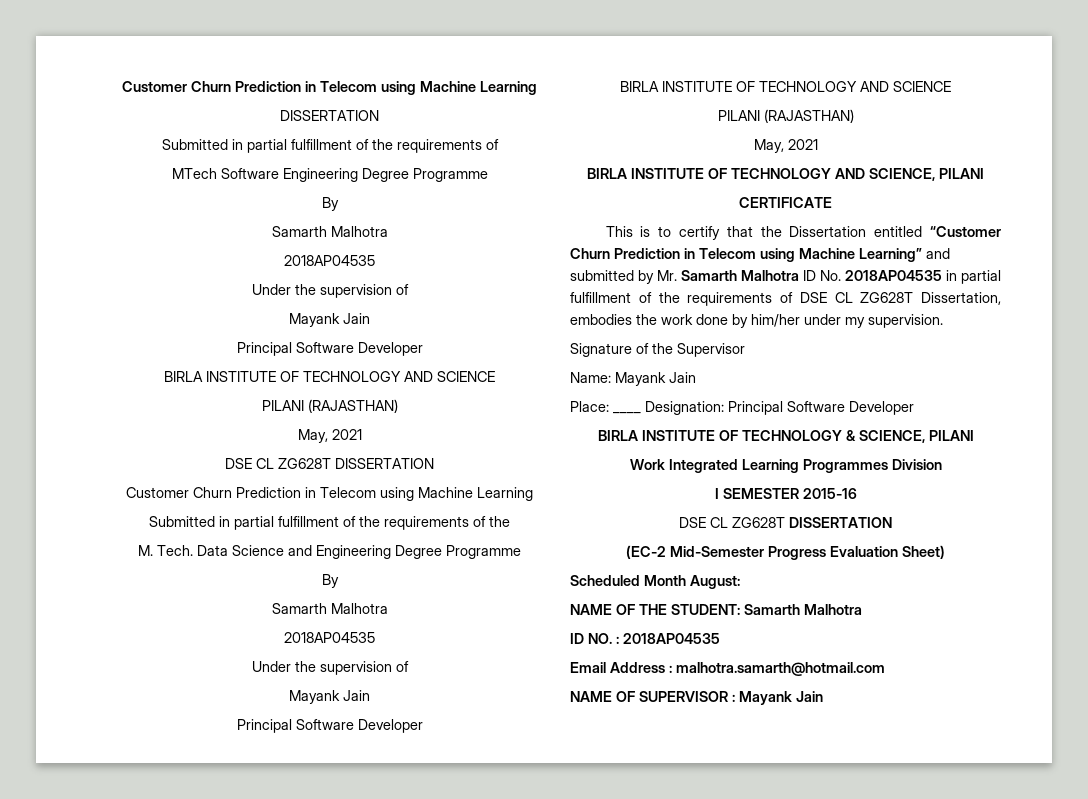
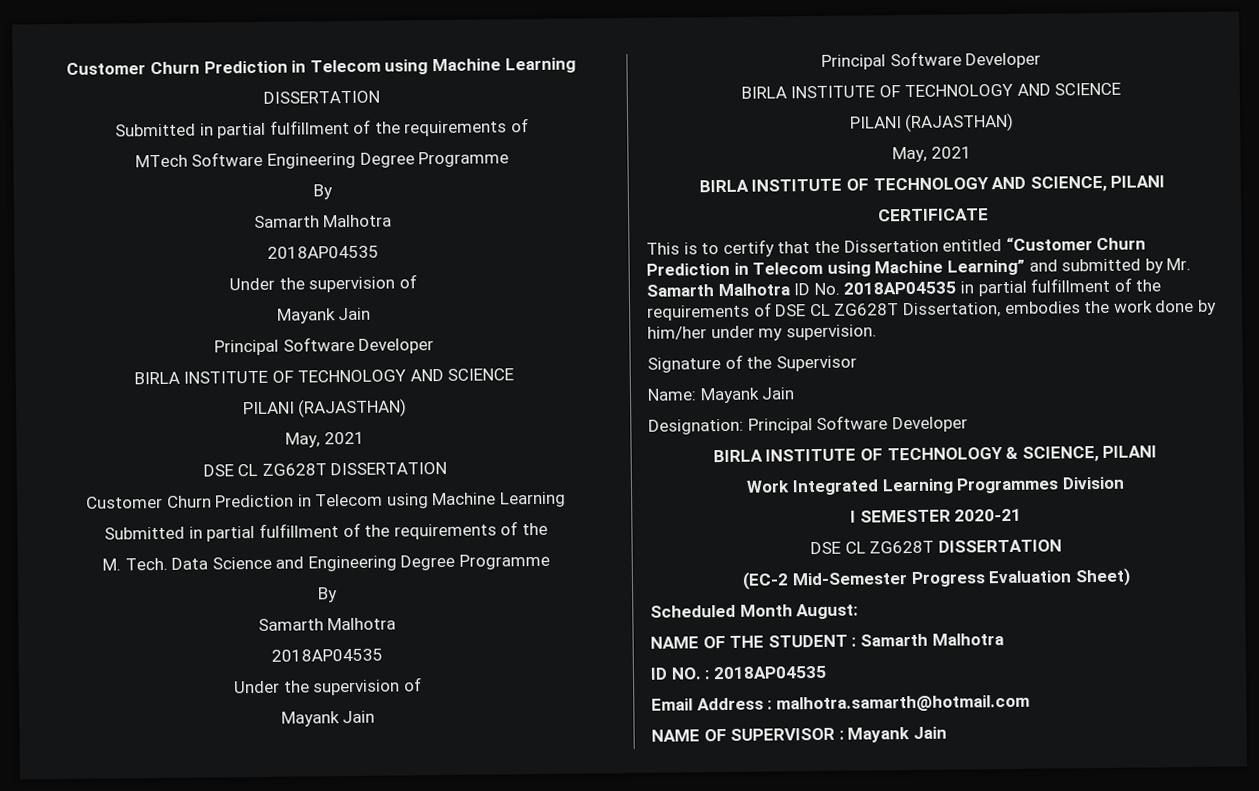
- Place: ____ Designation: Principal Software Developer
+ Designation: Principal Software Developer
- I SEMESTER 2015-16
+ I SEMESTER 2020-21
- NAME OF THE STUDENT: Samarth Malhotra
+ NAME OF THE STUDENT : Samarth Malhotra

